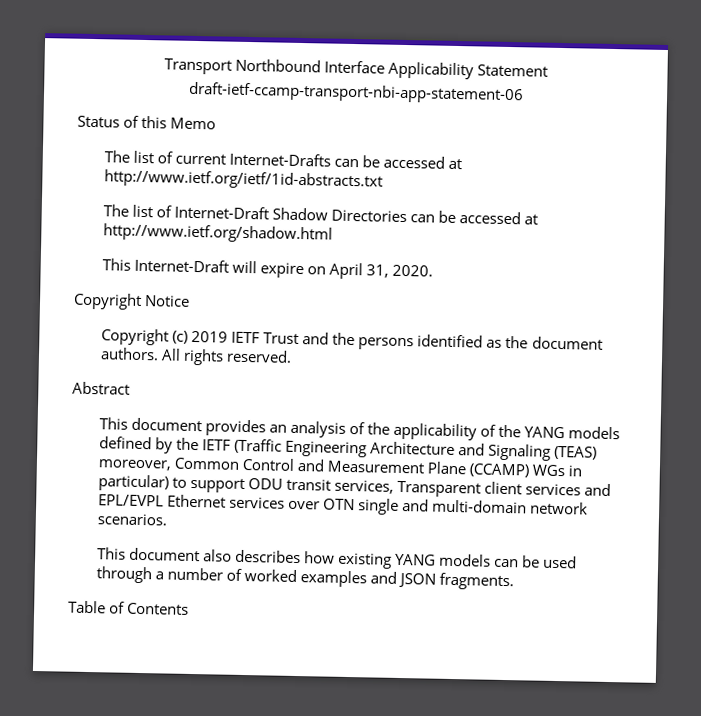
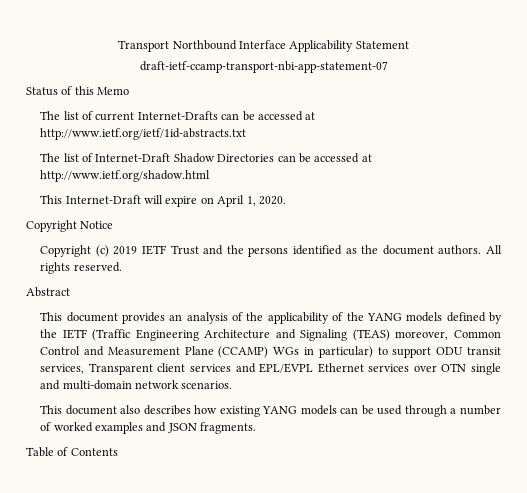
- draft-ietf-ccamp-transport-nbi-app-statement-06
+ draft-ietf-ccamp-transport-nbi-app-statement-07
- This Internet-Draft will expire on April 31, 2020.
+ This Internet-Draft will expire on April 1, 2020.

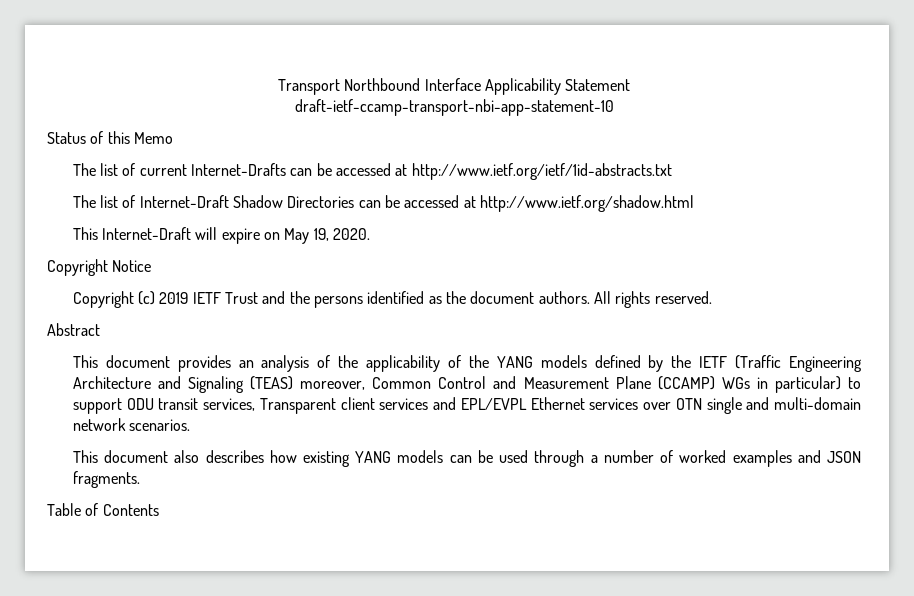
- draft-ietf-ccamp-transport-nbi-app-statement-07
+ draft-ietf-ccamp-transport-nbi-app-statement-10
- This Internet-Draft will expire on April 1, 2020.
+ This Internet-Draft will expire on May 19, 2020.

